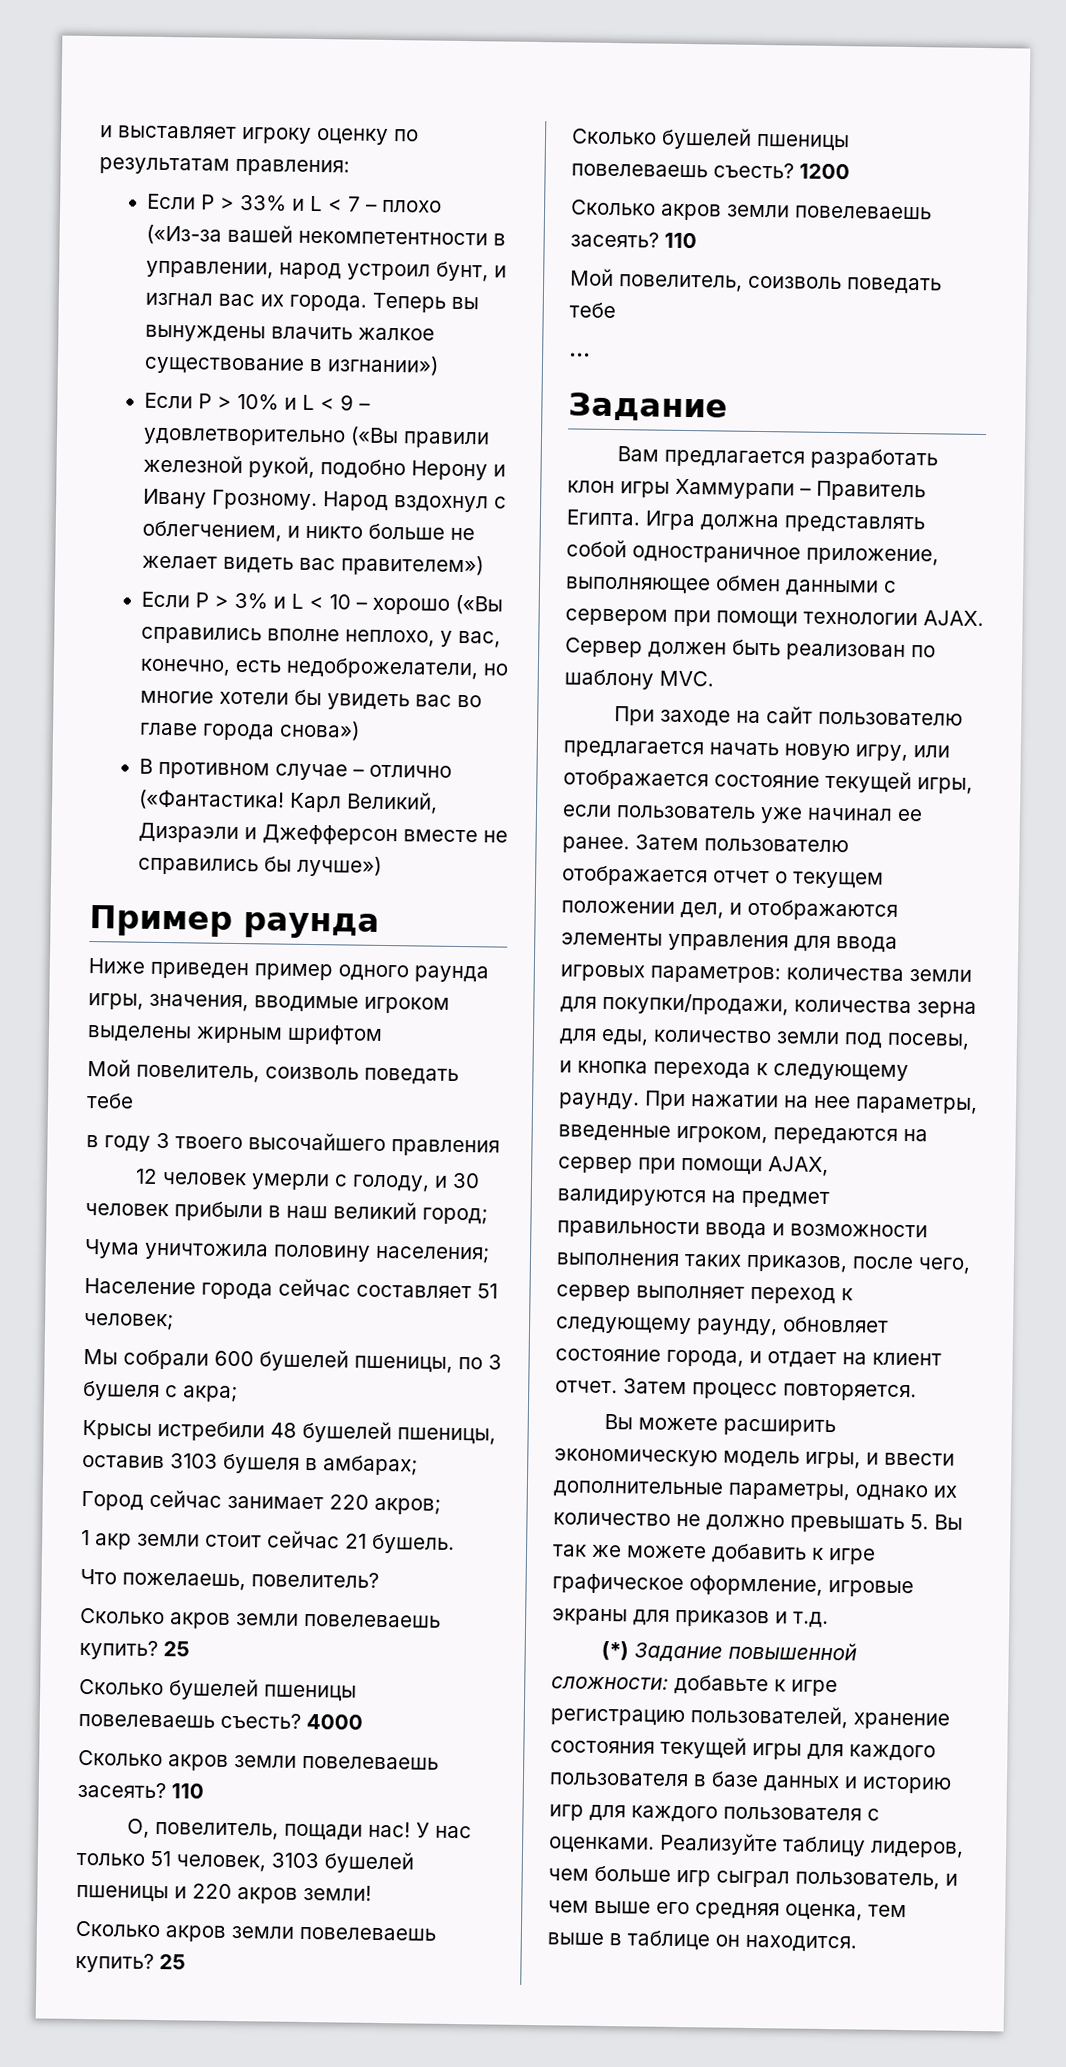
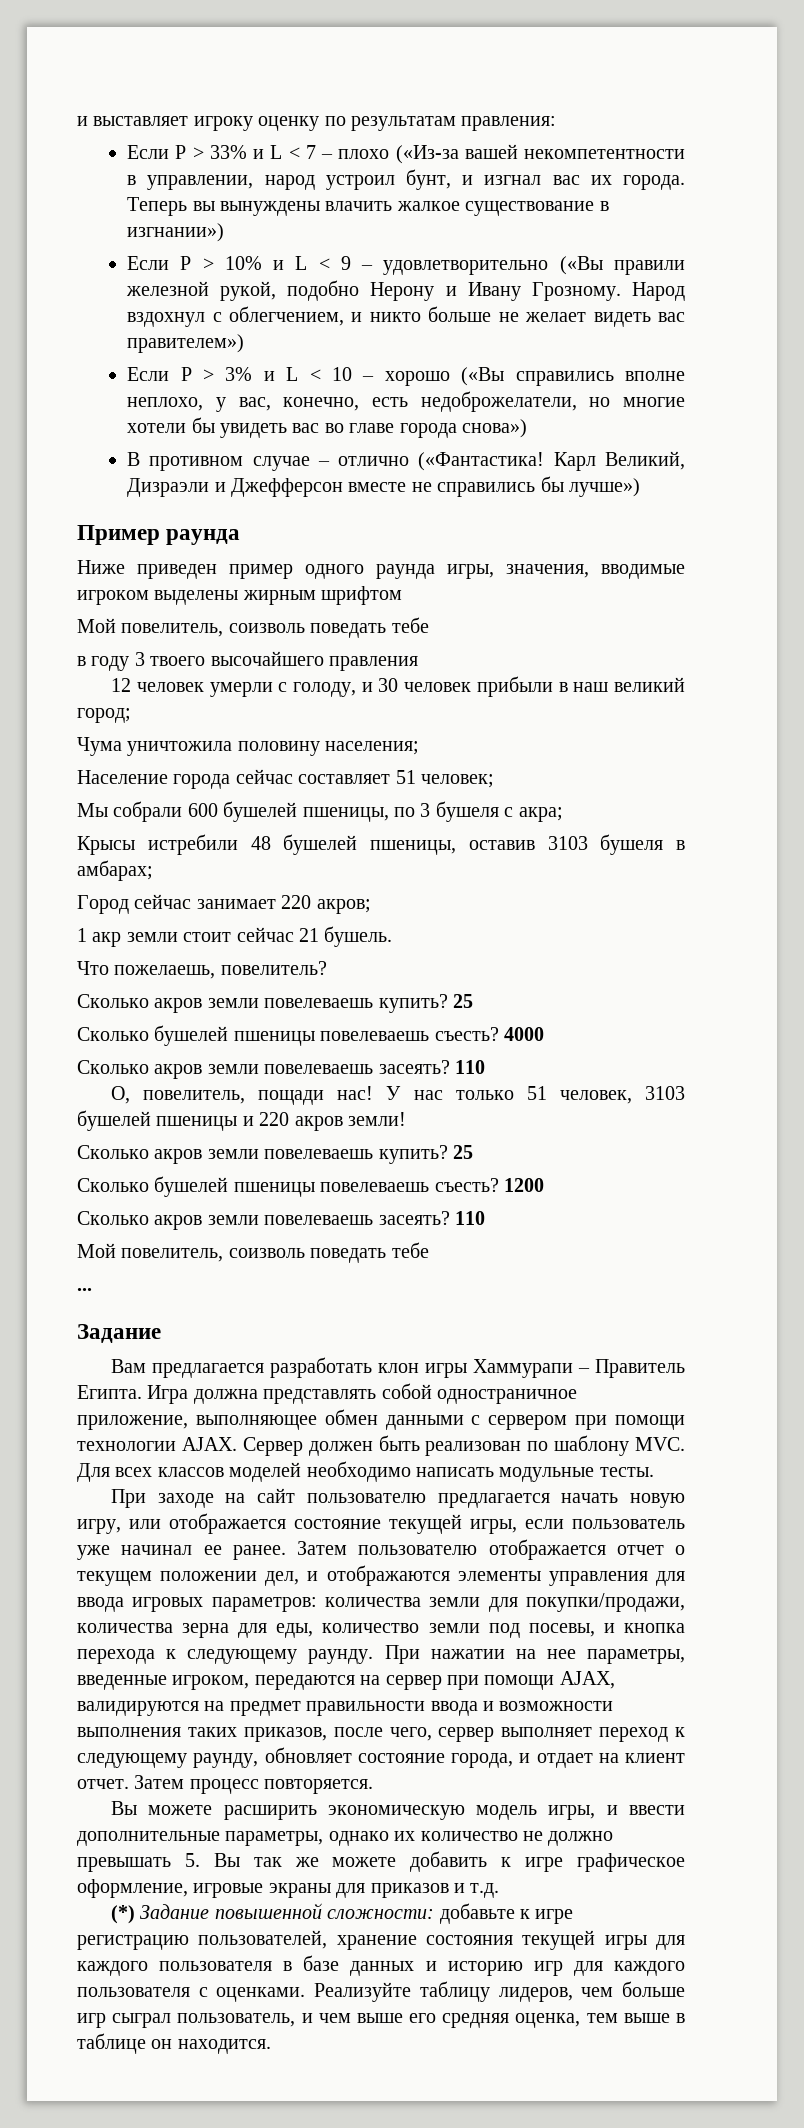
- Сервер должен быть реализован по шаблону MVC.
+ Сервер должен быть реализован по шаблону MVC. Для всех классов моделей необходимо написать модульные тесты.

